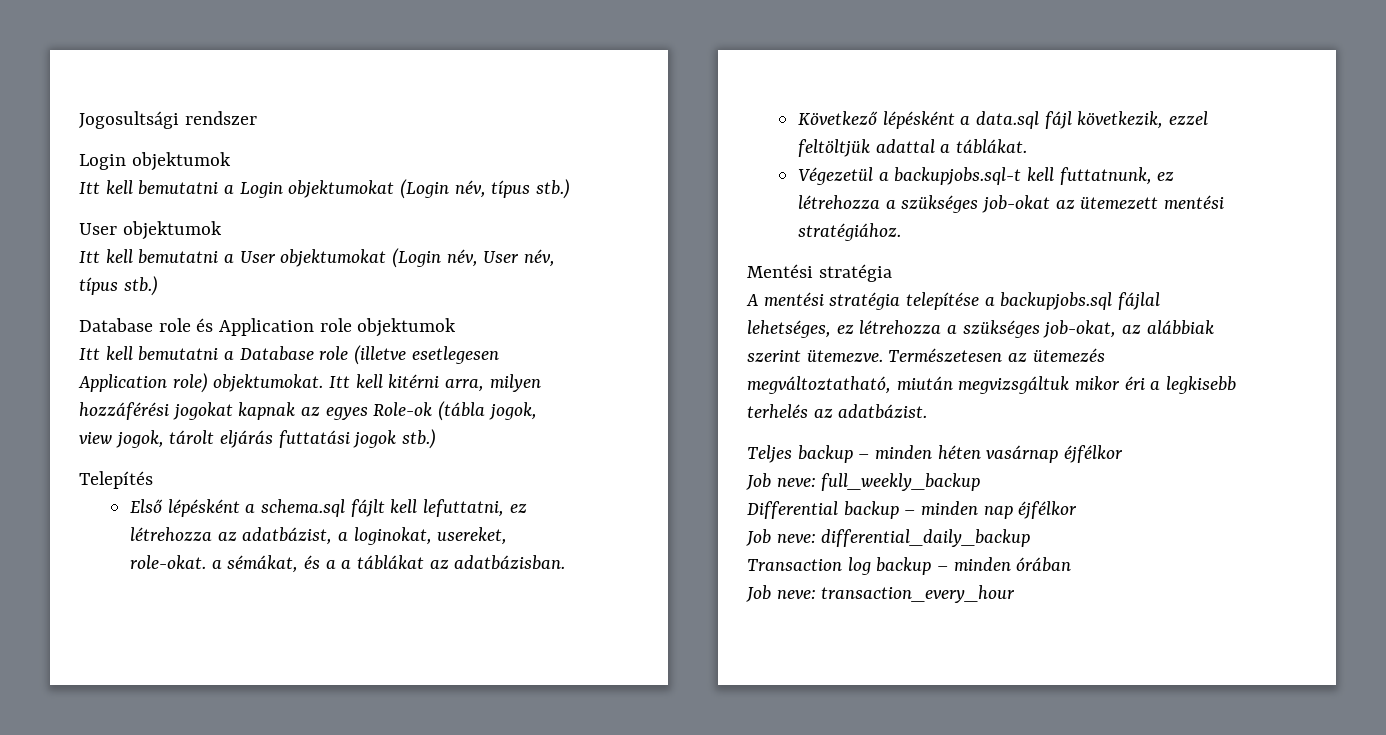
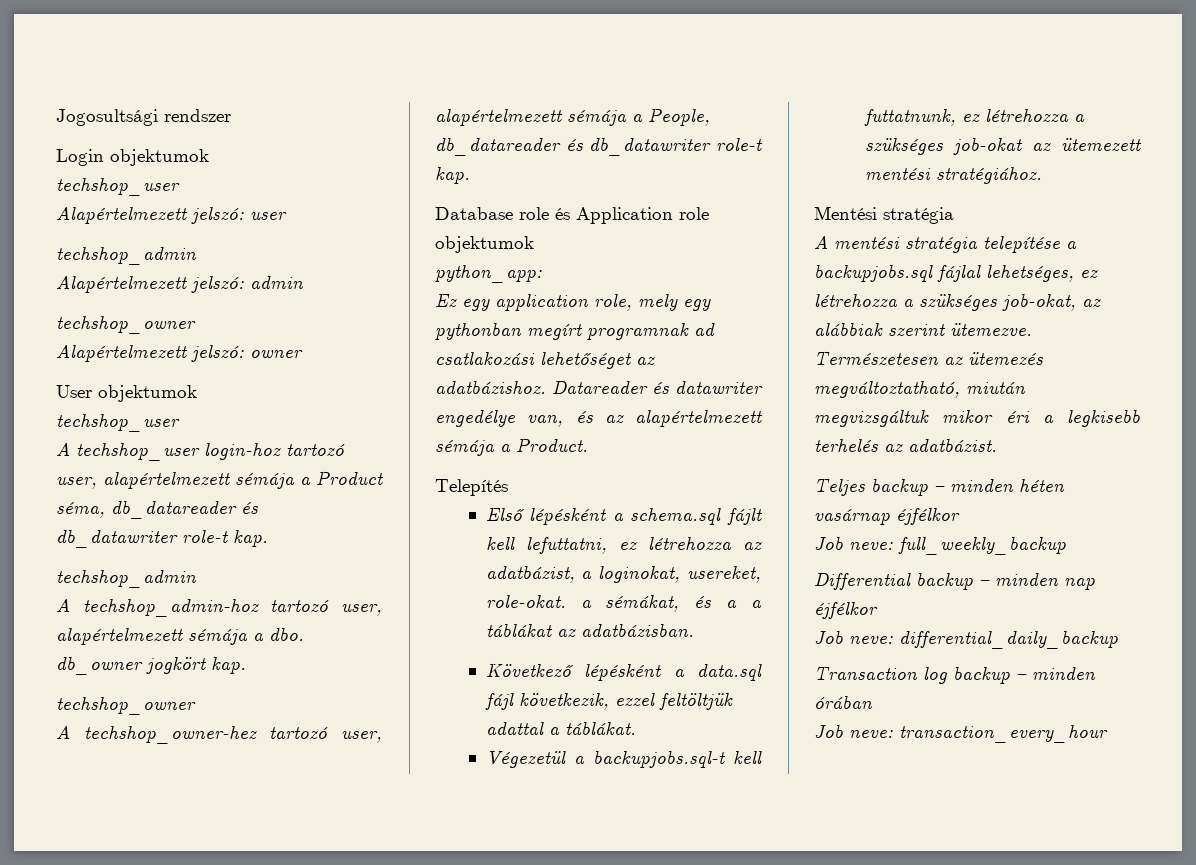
  Login objektumok
- Itt kell bemutatni a Login objektumokat (Login név, típus stb.)
+ techshop_user
+ Alapértelmezett jelszó: user
+ techshop_admin
+ Alapértelmezett jelszó: admin
+ techshop_owner
+ Alapértelmezett jelszó: owner
  User objektumok
- Itt kell bemutatni a User objektumokat (Login név, User név, típus stb.)
+ techshop_user
+ A techshop_user login-hoz tartozó user, alapértelmezett sémája a Product séma, db_datareader és db_datawriter role-t kap.
+ techshop_admin
+ A techshop_admin-hoz tartozó user, alapértelmezett sémája a dbo. db_owner jogkört kap.
+ techshop_owner
+ A techshop_owner-hez tartozó user, alapértelmezett sémája a People, db_datareader és db_datawriter role-t kap.
- Itt kell bemutatni a Database role (illetve esetlegesen Application role) objektumokat. Itt kell kitérni arra, milyen hozzáférési jogokat kapnak az egyes Role-ok (tábla jogok, view jogok, tárolt eljárás futtatási jogok stb.)
+ python_app:
+ Ez egy application role, mely egy pythonban megírt programnak ad csatlakozási lehetőséget az adatbázishoz. Datareader és datawriter engedélye van, és az alapértelmezett sémája a Product.

